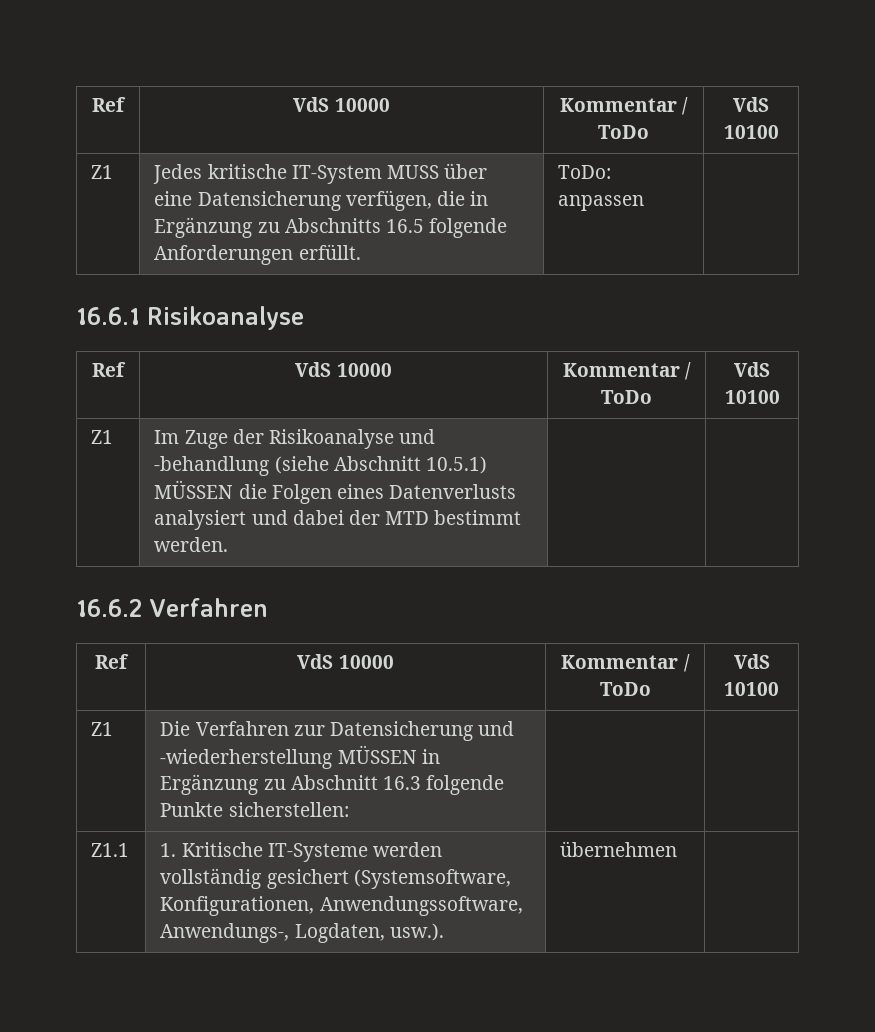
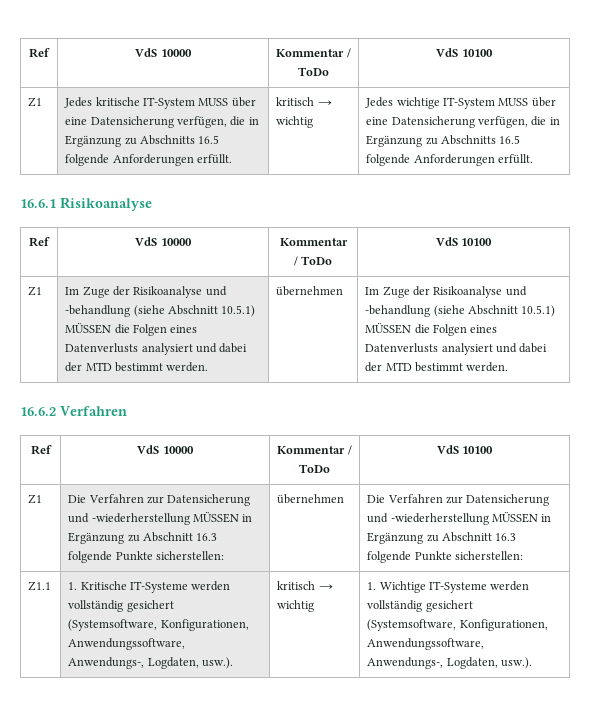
- Z1 | Jedes kritische IT-System MUSS über eine Datensicherung verfügen, die in Ergänzung zu Abschnitts 16.5 folgende Anforderungen erfüllt. | ToDo: anpassen |
+ Z1 | Jedes kritische IT-System MUSS über eine Datensicherung verfügen, die in Ergänzung zu Abschnitts 16.5 folgende Anforderungen erfüllt. | kritisch → wichtig | Jedes wichtige IT-System MUSS über eine Datensicherung verfügen, die in Ergänzung zu Abschnitts 16.5 folgende Anforderungen erfüllt.
+ übernehmen | Im Zuge der Risikoanalyse und -behandlung (siehe Abschnitt 10.5.1) MÜSSEN die Folgen eines Datenverlusts analysiert und dabei der MTD bestimmt werden.
- Z1 | Die Verfahren zur Datensicherung und -wiederherstellung MÜSSEN in Ergänzung zu Abschnitt 16.3 folgende Punkte sicherstellen: | |
+ Z1 | Die Verfahren zur Datensicherung und -wiederherstellung MÜSSEN in Ergänzung zu Abschnitt 16.3 folgende Punkte sicherstellen: | übernehmen | Die Verfahren zur Datensicherung und -wiederherstellung MÜSSEN in Ergänzung zu Abschnitt 16.3 folgende Punkte sicherstellen:
- Z1.1 | 1. Kritische IT-Systeme werden vollständig gesichert (Systemsoftware, Konfigurationen, Anwendungssoftware, Anwendungs-, Logdaten, usw.). | übernehmen |
+ Z1.1 | 1. Kritische IT-Systeme werden vollständig gesichert (Systemsoftware, Konfigurationen, Anwendungssoftware, Anwendungs-, Logdaten, usw.). | kritisch → wichtig | 1. Wichtige IT-Systeme werden vollständig gesichert (Systemsoftware, Konfigurationen, Anwendungssoftware, Anwendungs-, Logdaten, usw.).

